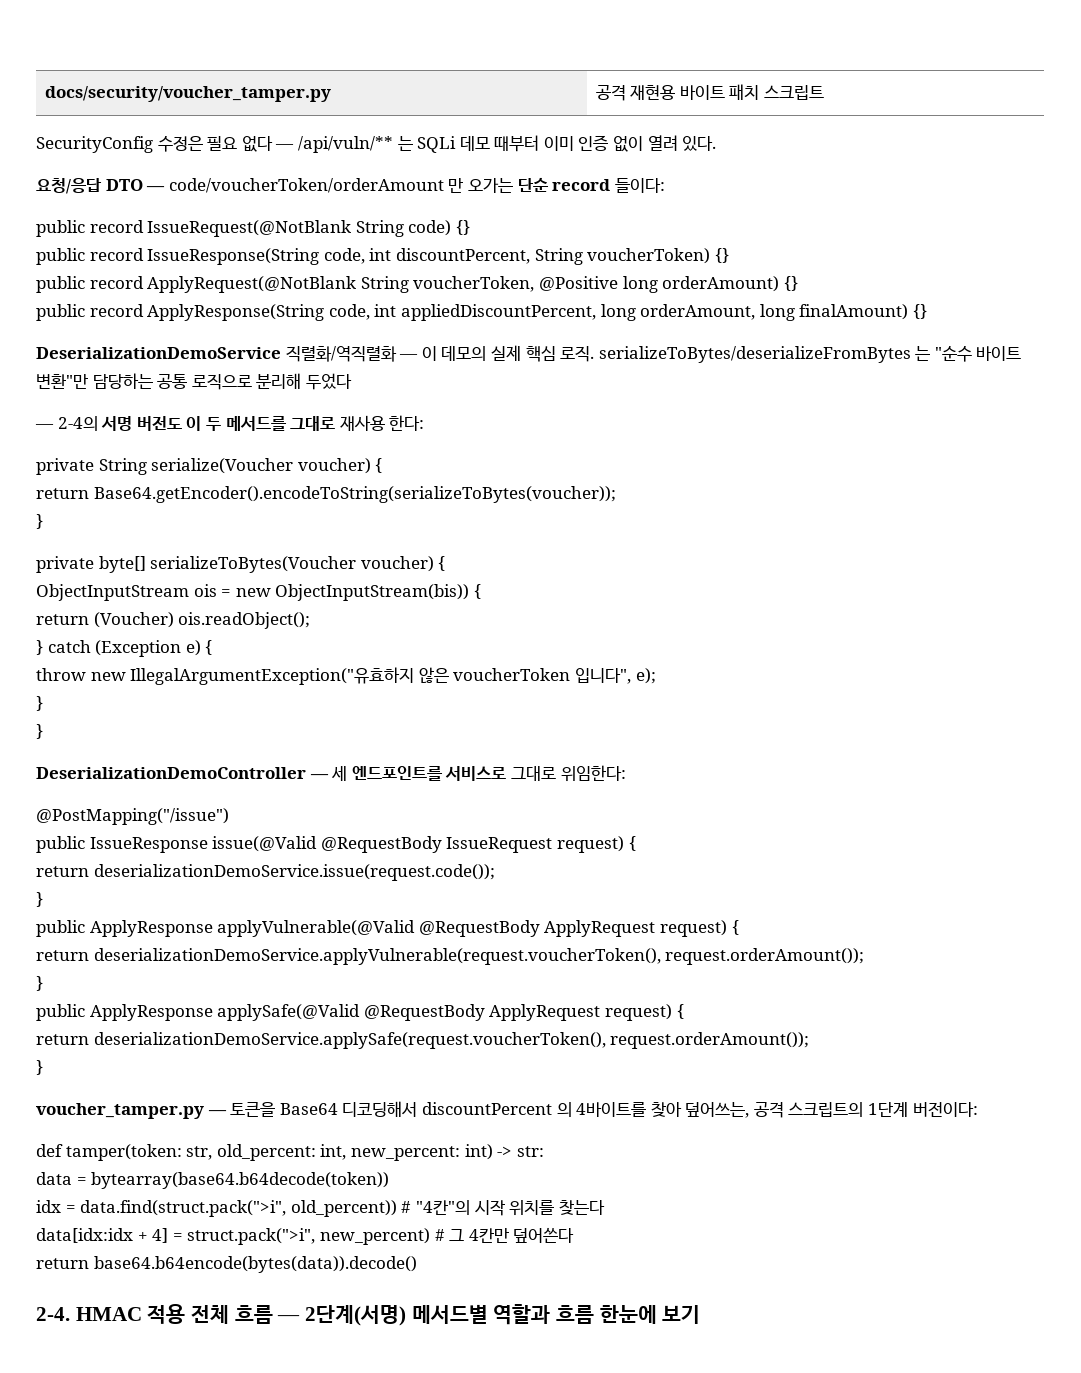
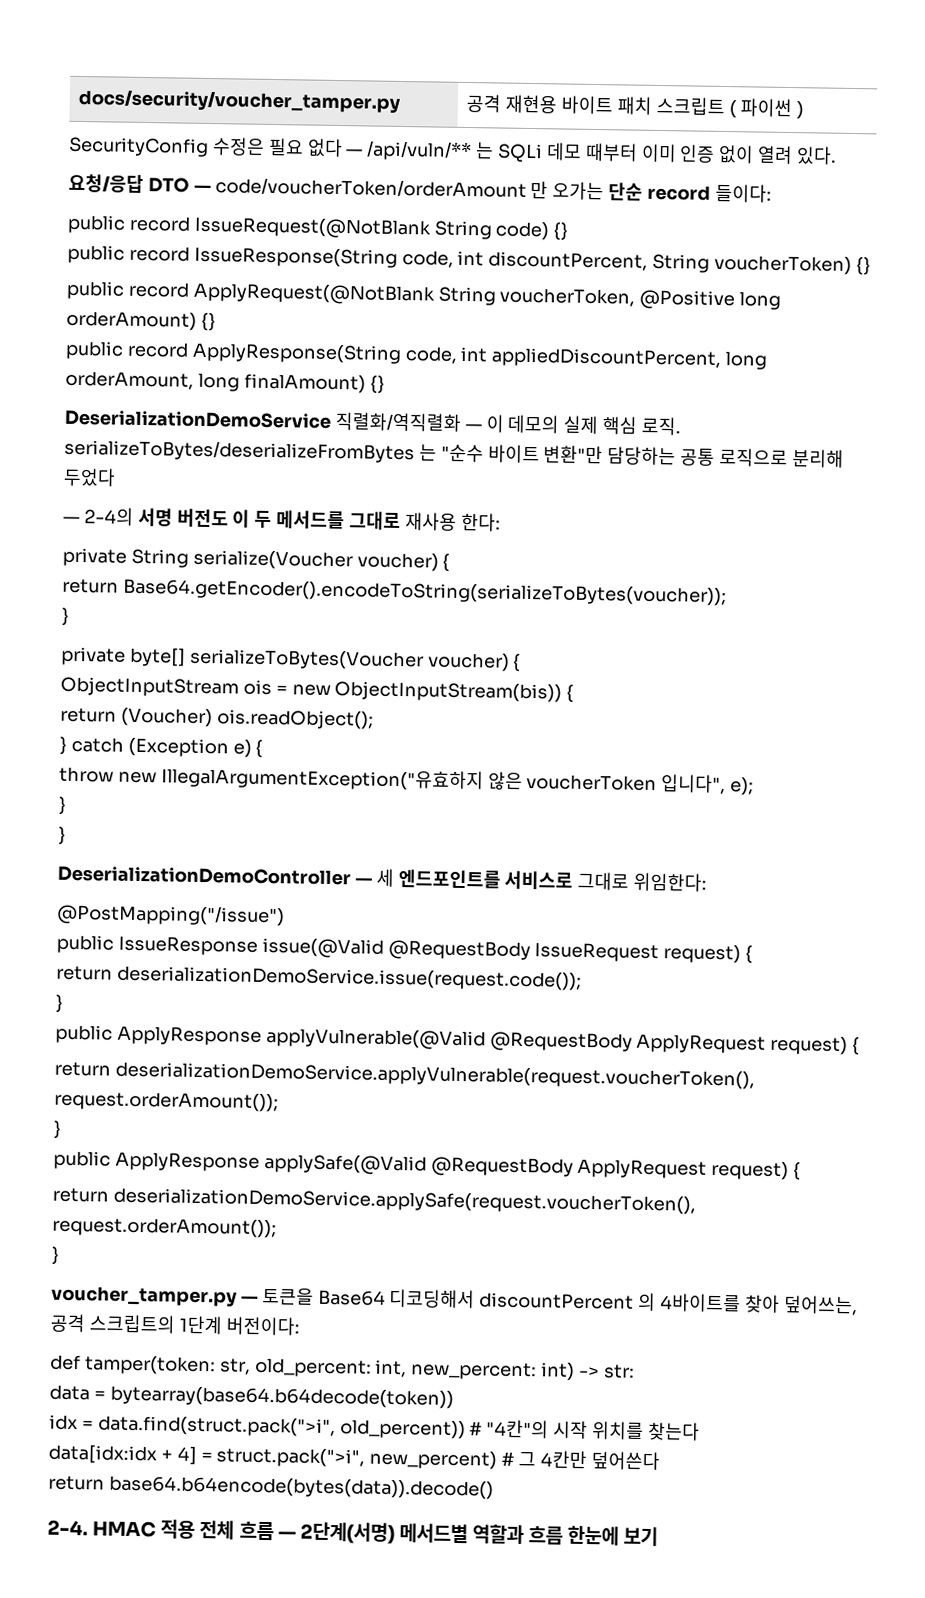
- docs/security/voucher_tamper.py | 공격 재현용 바이트 패치 스크립트
+ docs/security/voucher_tamper.py | 공격 재현용 바이트 패치 스크립트 ( 파이썬 )

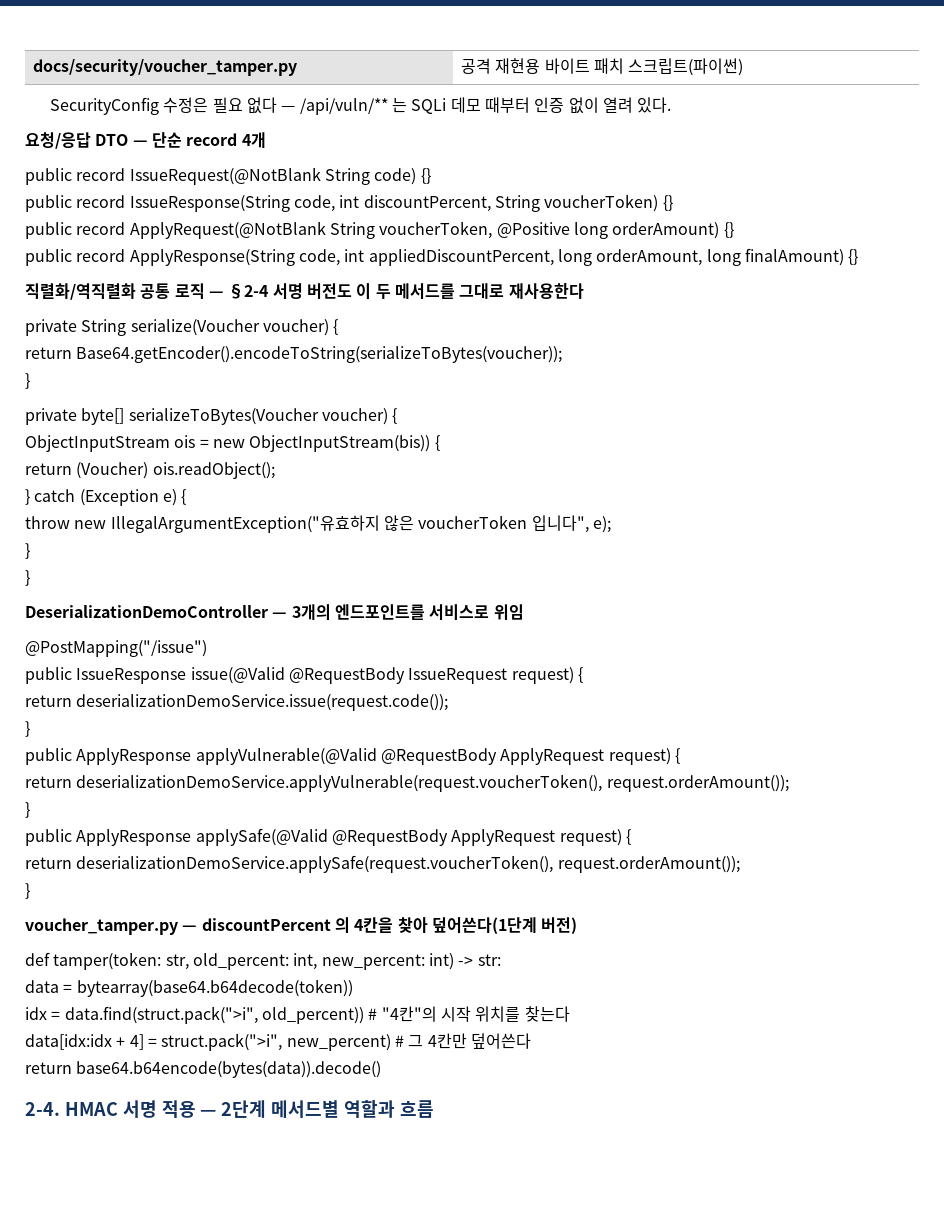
- docs/security/voucher_tamper.py | 공격 재현용 바이트 패치 스크립트 ( 파이썬 )
+ docs/security/voucher_tamper.py | 공격 재현용 바이트 패치 스크립트(파이썬)
- SecurityConfig 수정은 필요 없다 — /api/vuln/** 는 SQLi 데모 때부터 이미 인증 없이 열려 있다.
+ SecurityConfig 수정은 필요 없다 — /api/vuln/** 는 SQLi 데모 때부터 인증 없이 열려 있다.
- 요청/응답 DTO — code/voucherToken/orderAmount 만 오가는 단순 record 들이다:
+ 요청/응답 DTO — 단순 record 4개
- DeserializationDemoService 직렬화/역직렬화 — 이 데모의 실제 핵심 로직. serializeToBytes/deserializeFromBytes 는 "순수 바이트 변환"만 담당하는 공통 로직으로 분리해 두었다
- — 2-4의 서명 버전도 이 두 메서드를 그대로 재사용 한다:
+ 직렬화/역직렬화 공통 로직 — §2-4 서명 버전도 이 두 메서드를 그대로 재사용한다
- DeserializationDemoController — 세 엔드포인트를 서비스로 그대로 위임한다:
+ DeserializationDemoController — 3개의 엔드포인트를 서비스로 위임
- voucher_tamper.py — 토큰을 Base64 디코딩해서 discountPercent 의 4바이트를 찾아 덮어쓰는, 공격 스크립트의 1단계 버전이다:
+ voucher_tamper.py — discountPercent 의 4칸을 찾아 덮어쓴다(1단계 버전)
- HMAC 적용 전체 흐름 — 2단계(서명) 메서드별 역할과 흐름 한눈에 보기
+ HMAC 서명 적용 — 2단계 메서드별 역할과 흐름

